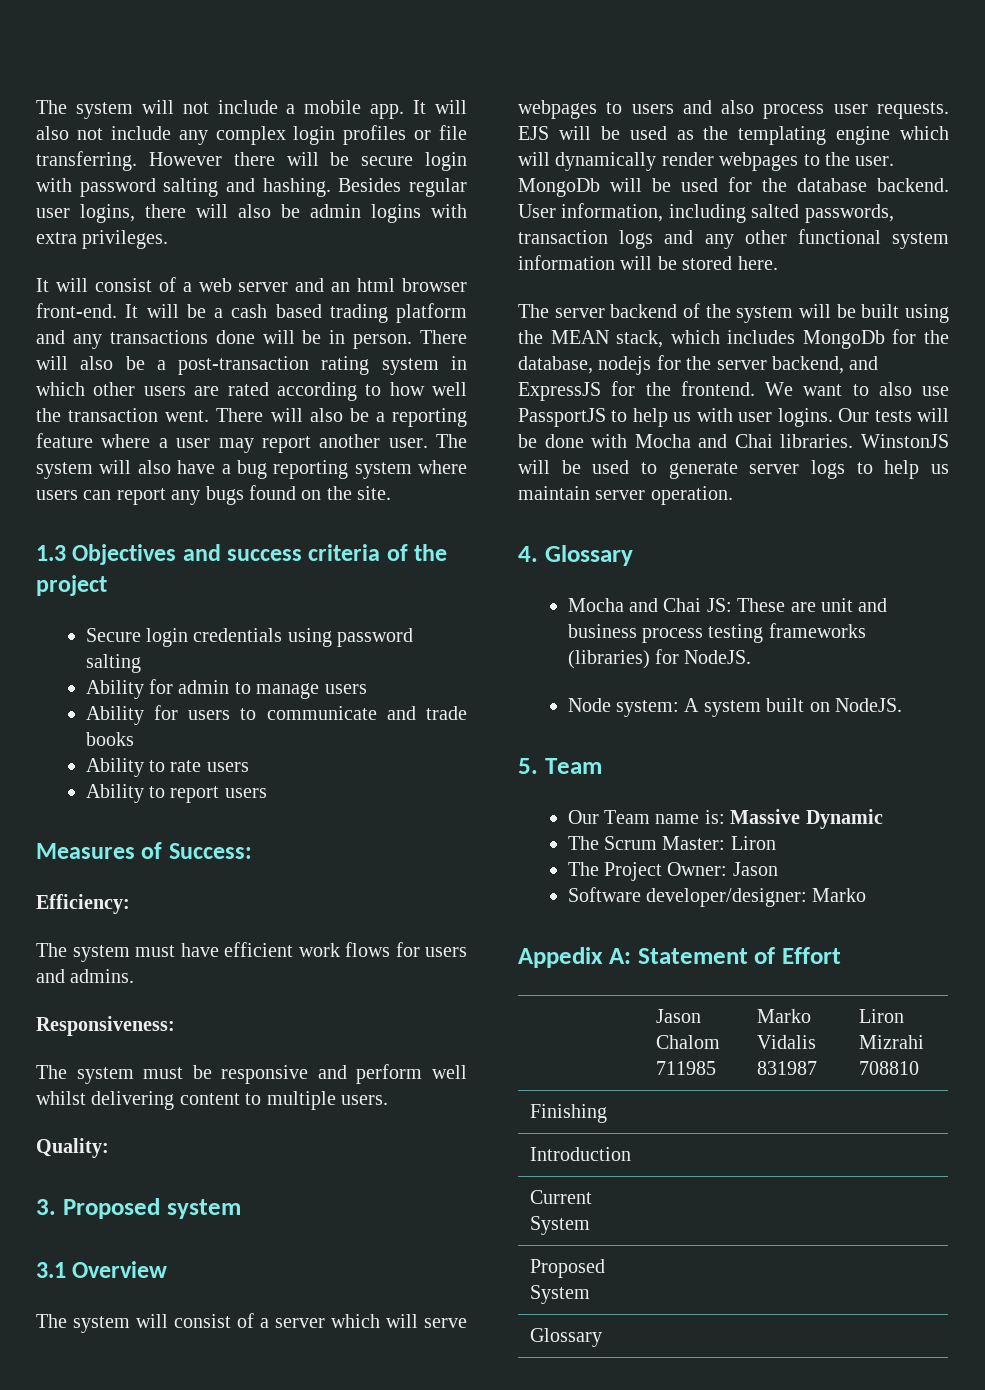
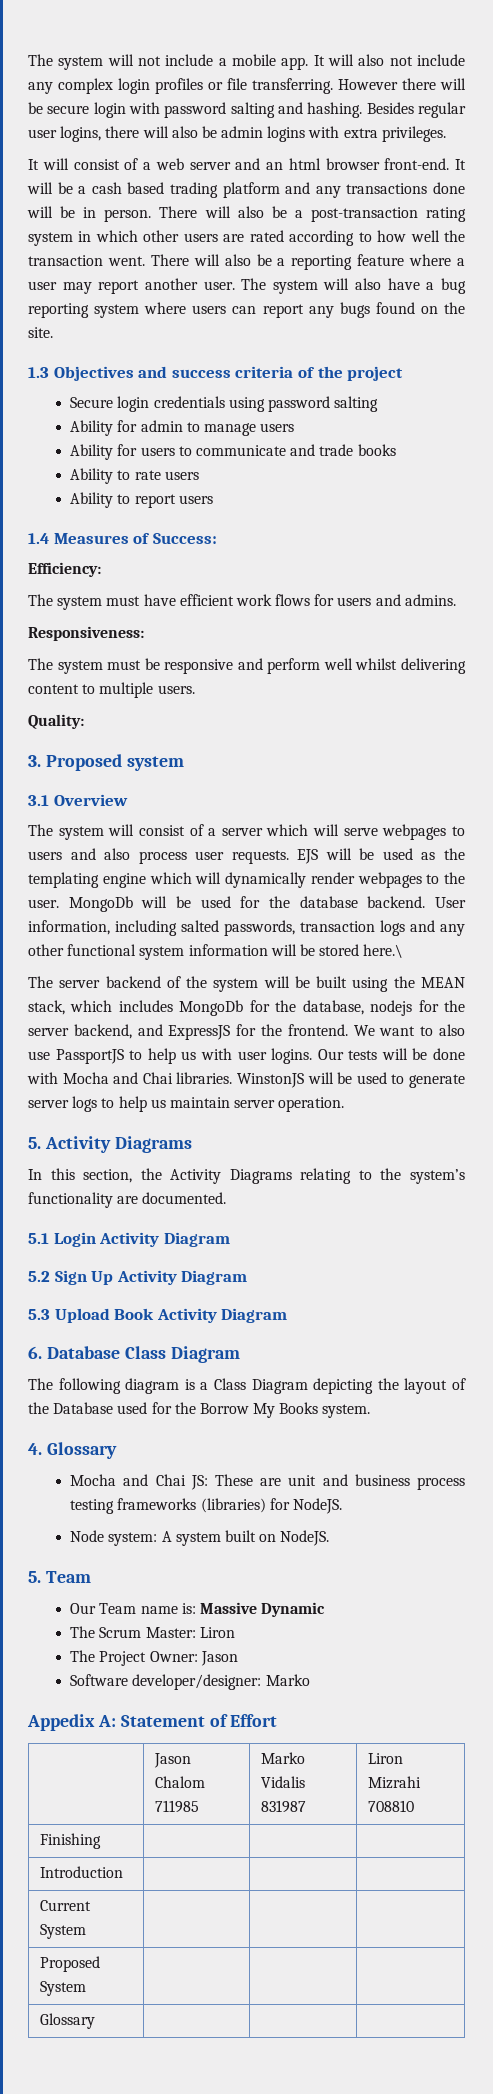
- Measures of Success:
+ 1.4 Measures of Success:
- User information, including salted passwords, transaction logs and any other functional system information will be stored here.
+ User information, including salted passwords, transaction logs and any other functional system information will be stored here.\
+ 5. Activity Diagrams
+ In this section, the Activity Diagrams relating to the system’s functionality are documented.
+ 5.1 Login Activity Diagram
+ 5.2 Sign Up Activity Diagram
+ 5.3 Upload Book Activity Diagram
+ 6. Database Class Diagram
+ The following diagram is a Class Diagram depicting the layout of the Database used for the Borrow My Books system.

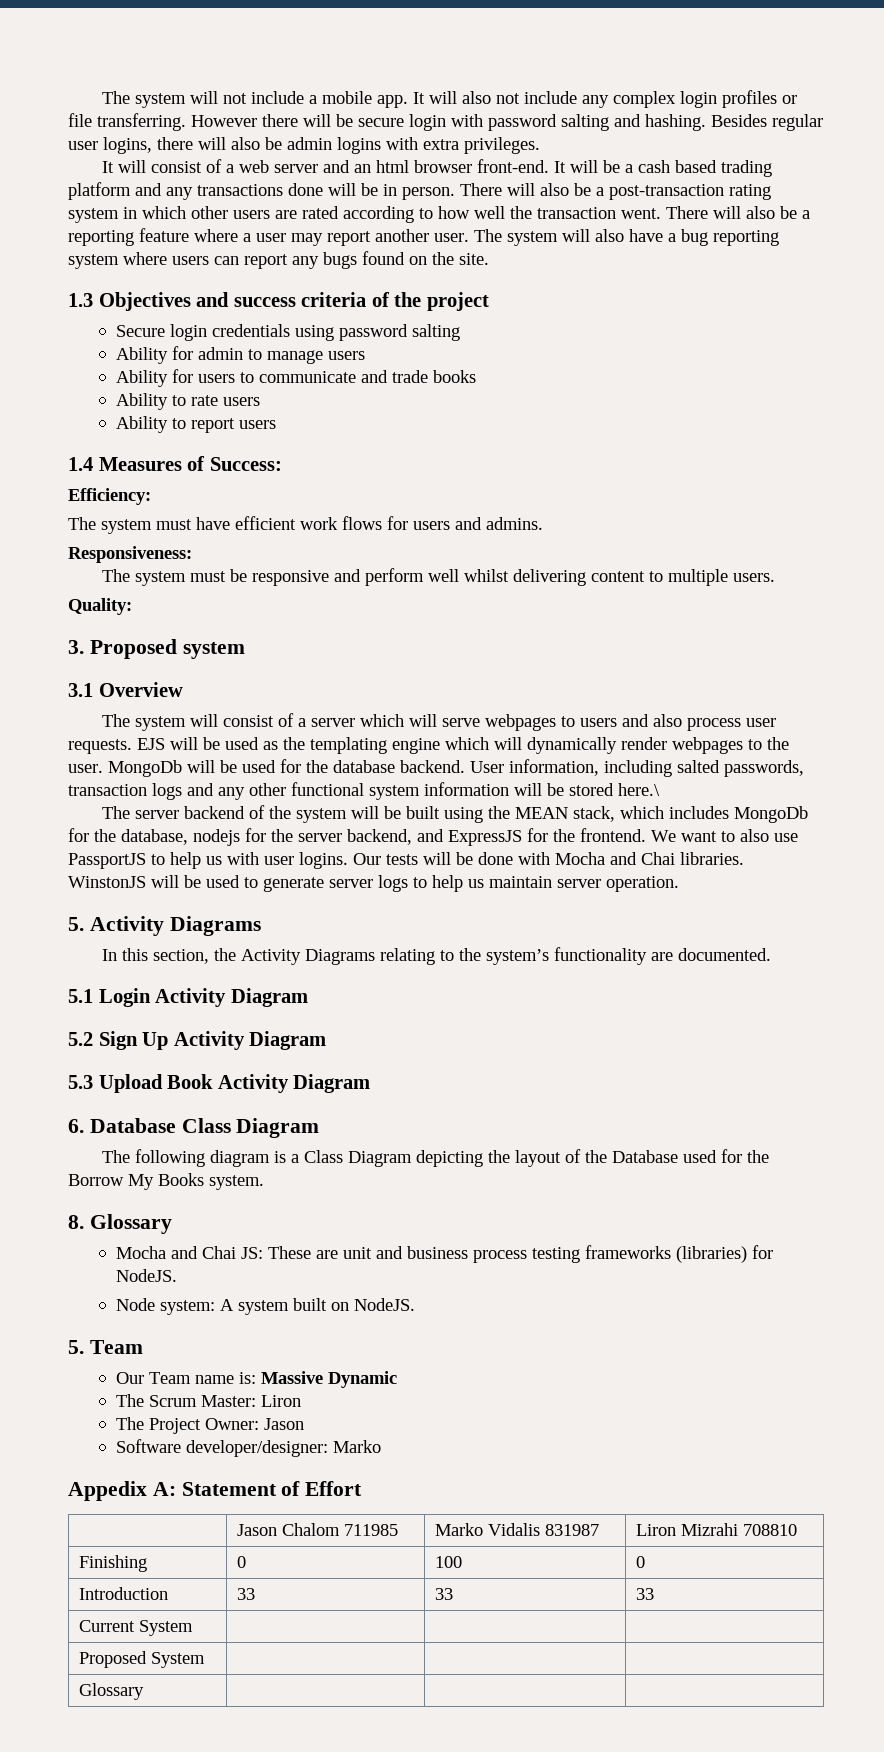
- 4. Glossary
+ 8. Glossary
- Finishing | | |
- Introduction | | |
+ Finishing | 0 | 100 | 0
+ Introduction | 33 | 33 | 33

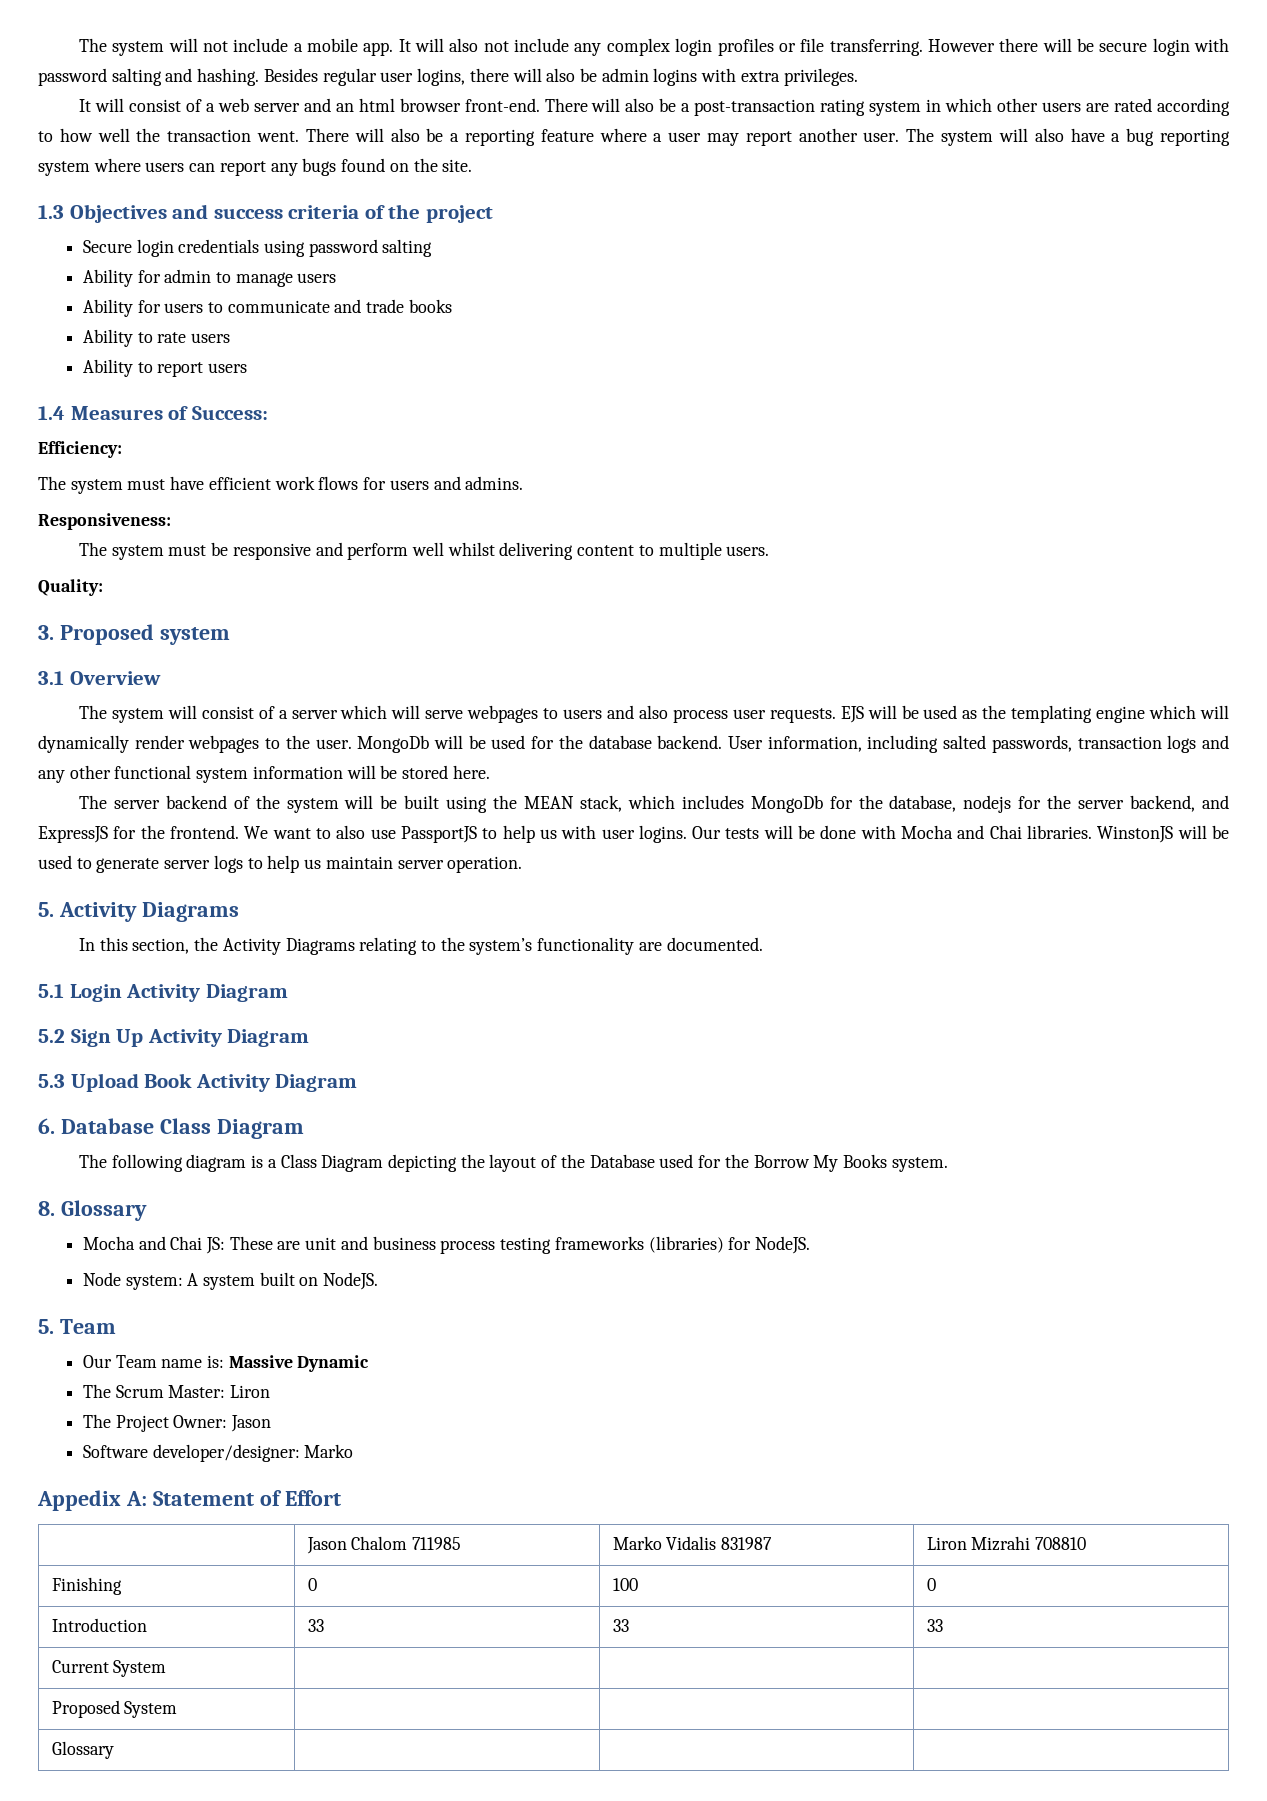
- It will be a cash based trading platform and any transactions done will be in person.
- User information, including salted passwords, transaction logs and any other functional system information will be stored here.\
+ User information, including salted passwords, transaction logs and any other functional system information will be stored here.

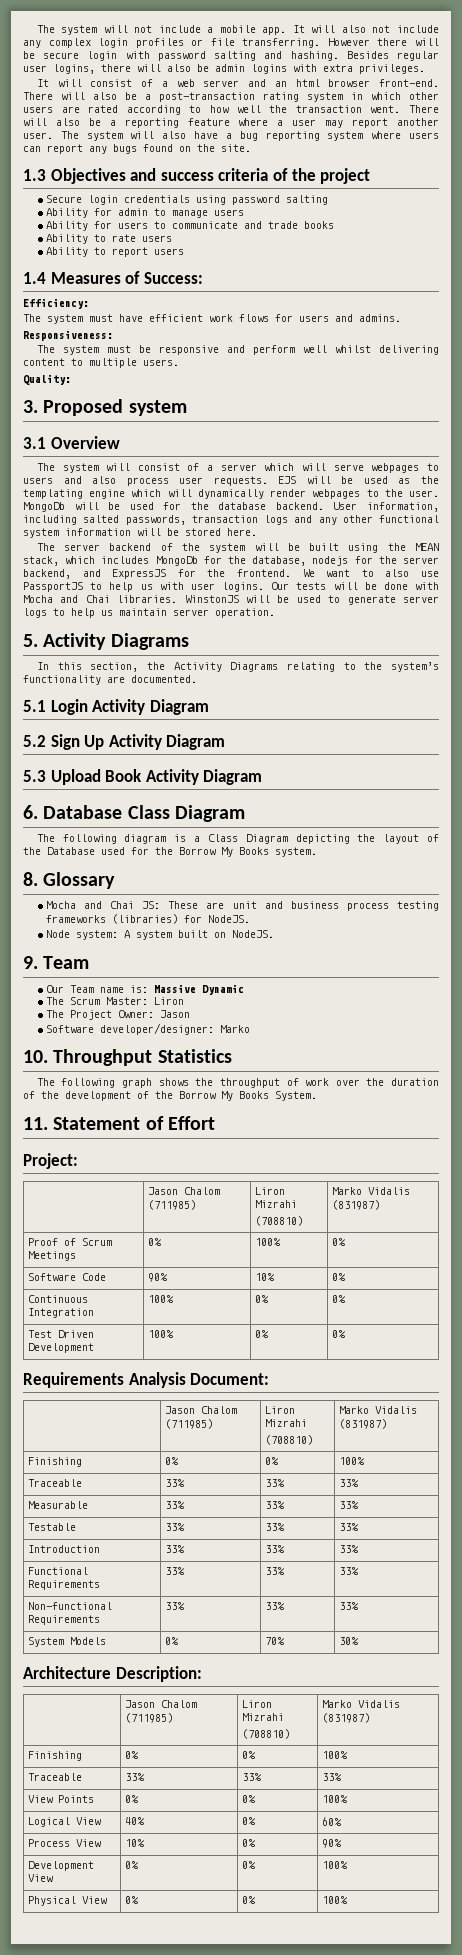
- 5. Team
+ 9. Team
- Appedix A: Statement of Effort
+ 10. Throughput Statistics
+ The following graph shows the throughput of work over the duration of the development of the Borrow My Books System.
+ 11. Statement of Effort
- | Jason Chalom 711985 | Marko Vidalis 831987 | Liron Mizrahi 708810
- Finishing | 0 | 100 | 0
- Introduction | 33 | 33 | 33
- Current System | | |
- Proposed System | | |
- Glossary | | |
+ Project:
+ | Jason Chalom (711985) | Liron Mizrahi
+ (708810) | Marko Vidalis (831987)
+ Proof of Scrum Meetings | 0% | 100% | 0%
+ Software Code | 90% | 10% | 0%
+ Continuous Integration | 100% | 0% | 0%
+ Test Driven Development | 100% | 0% | 0%
+ Requirements Analysis Document:
+ | Jason Chalom (711985) | Liron Mizrahi
+ (708810) | Marko Vidalis (831987)
+ Finishing | 0% | 0% | 100%
+ Traceable | 33% | 33% | 33%
+ Measurable | 33% | 33% | 33%
+ Testable | 33% | 33% | 33%
+ Introduction | 33% | 33% | 33%
+ Functional Requirements | 33% | 33% | 33%
+ Non-functional Requirements | 33% | 33% | 33%
+ System Models | 0% | 70% | 30%
+ Architecture Description:
+ | Jason Chalom (711985) | Liron Mizrahi
+ (708810) | Marko Vidalis (831987)
+ Finishing | 0% | 0% | 100%
+ Traceable | 33% | 33% | 33%
+ View Points | 0% | 0% | 100%
+ Logical View | 40% | 0% | 60%
+ Process View | 10% | 0% | 90%
+ Development View | 0% | 0% | 100%
+ Physical View | 0% | 0% | 100%

